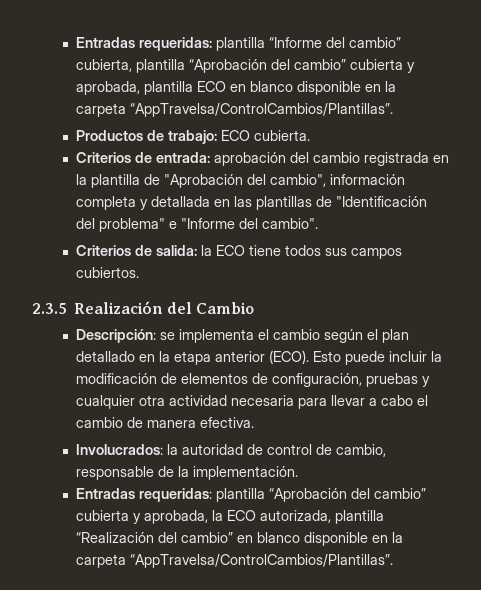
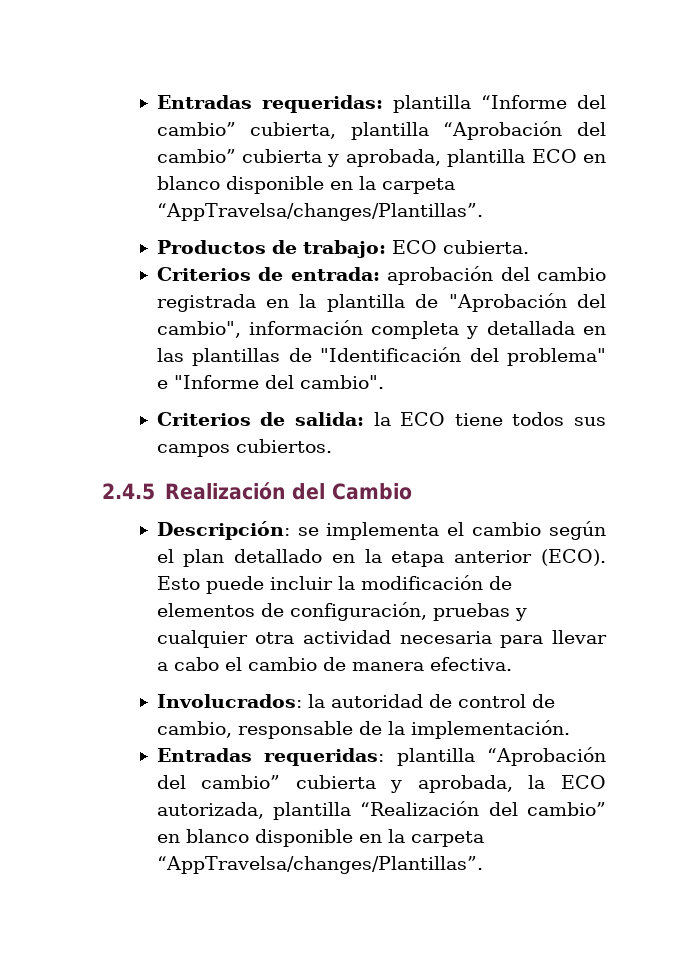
- Entradas requeridas: plantilla “Informe del cambio” cubierta, plantilla “Aprobación del cambio” cubierta y aprobada, plantilla ECO en blanco disponible en la carpeta “AppTravelsa/ControlCambios/Plantillas”.
+ Entradas requeridas: plantilla “Informe del cambio” cubierta, plantilla “Aprobación del cambio” cubierta y aprobada, plantilla ECO en blanco disponible en la carpeta “AppTravelsa/changes/Plantillas”.
- 2.3.5 Realización del Cambio
+ 2.4.5 Realización del Cambio
- Entradas requeridas: plantilla “Aprobación del cambio” cubierta y aprobada, la ECO autorizada, plantilla “Realización del cambio” en blanco disponible en la carpeta “AppTravelsa/ControlCambios/Plantillas”.
+ Entradas requeridas: plantilla “Aprobación del cambio” cubierta y aprobada, la ECO autorizada, plantilla “Realización del cambio” en blanco disponible en la carpeta “AppTravelsa/changes/Plantillas”.

